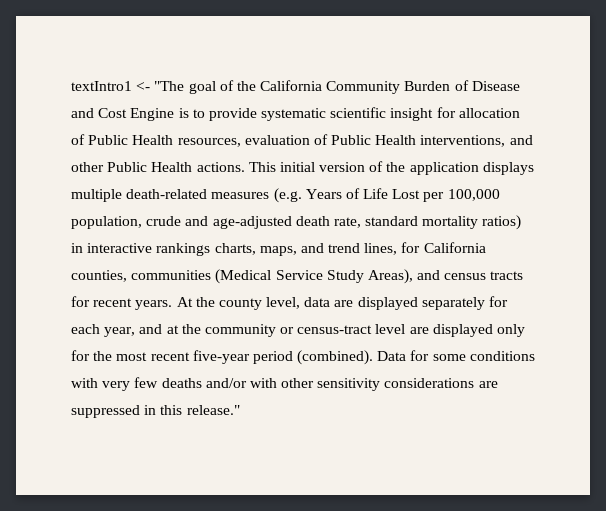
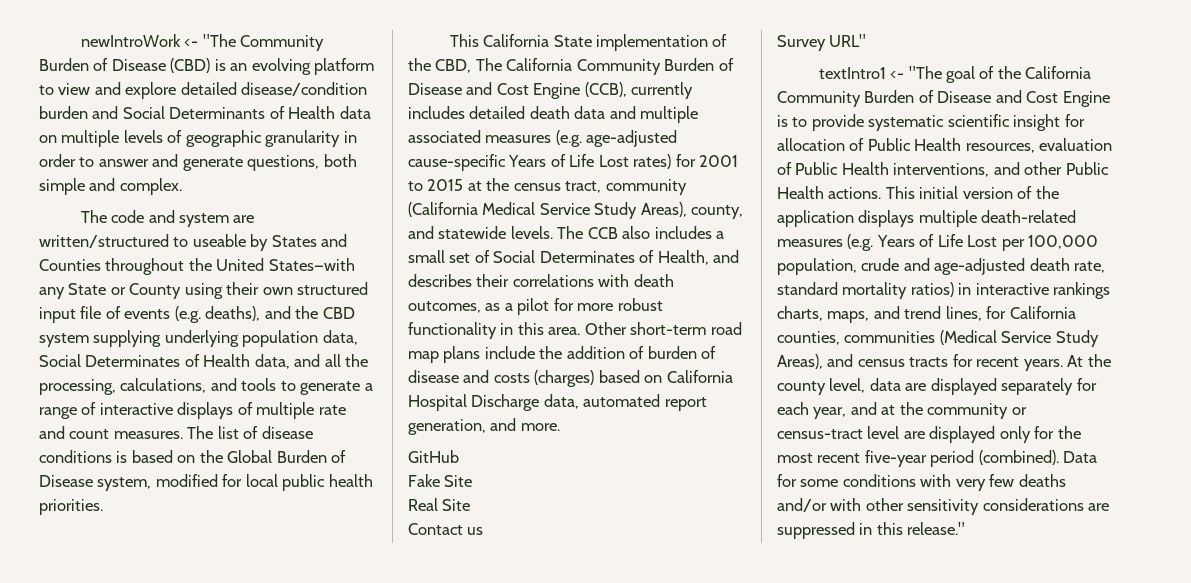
+ newIntroWork <- "The Community Burden of Disease (CBD) is an evolving platform to view and explore detailed disease/condition burden and Social Determinants of Health data on multiple levels of geographic granularity in order to answer and generate questions, both simple and complex.
+ The code and system are written/structured to useable by States and Counties throughout the United States—with any State or County using their own structured input file of events (e.g. deaths), and the CBD system supplying underlying population data, Social Determinates of Health data, and all the processing, calculations, and tools to generate a range of interactive displays of multiple rate and count measures. The list of disease conditions is based on the Global Burden of Disease system, modified for local public health priorities.
+ This California State implementation of the CBD, The California Community Burden of Disease and Cost Engine (CCB), currently includes detailed death data and multiple associated measures (e.g. age-adjusted cause-specific Years of Life Lost rates) for 2001 to 2015 at the census tract, community (California Medical Service Study Areas), county, and statewide levels. The CCB also includes a small set of Social Determinates of Health, and describes their correlations with death outcomes, as a pilot for more robust functionality in this area. Other short-term road map plans include the addition of burden of disease and costs (charges) based on California Hospital Discharge data, automated report generation, and more.
+ GitHub
+ Fake Site
+ Real Site
+ Contact us
+ Survey URL"

